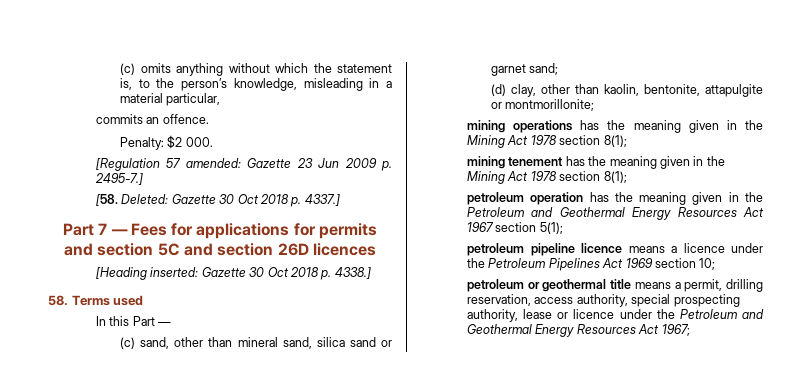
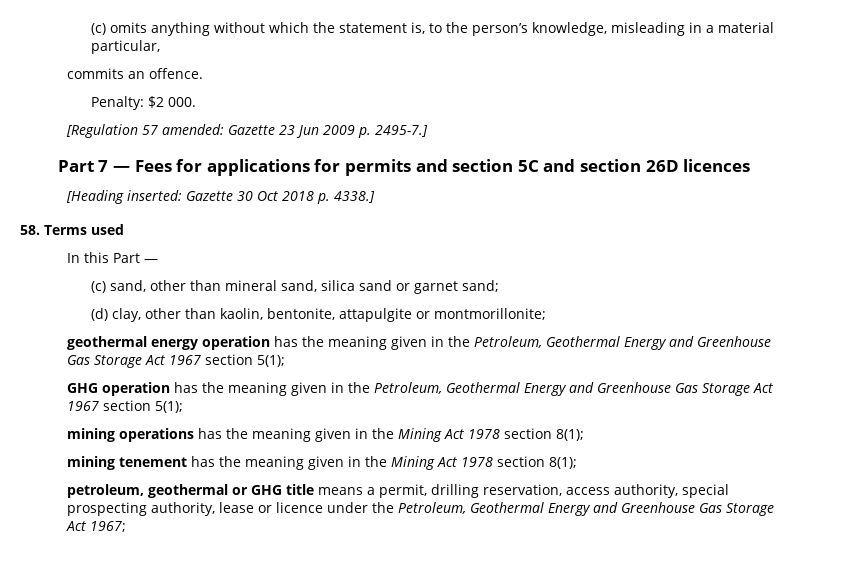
- [58. Deleted: Gazette 30 Oct 2018 p. 4337.]
+ geothermal energy operation has the meaning given in the Petroleum, Geothermal Energy and Greenhouse Gas Storage Act 1967 section 5(1);
+ GHG operation has the meaning given in the Petroleum, Geothermal Energy and Greenhouse Gas Storage Act 1967 section 5(1);
- petroleum operation has the meaning given in the Petroleum and Geothermal Energy Resources Act 1967 section 5(1);
- petroleum pipeline licence means a licence under the Petroleum Pipelines Act 1969 section 10;
- petroleum or geothermal title means a permit, drilling reservation, access authority, special prospecting authority, lease or licence under the Petroleum and Geothermal Energy Resources Act 1967;
+ petroleum, geothermal or GHG title means a permit, drilling reservation, access authority, special prospecting authority, lease or licence under the Petroleum, Geothermal Energy and Greenhouse Gas Storage Act 1967;

